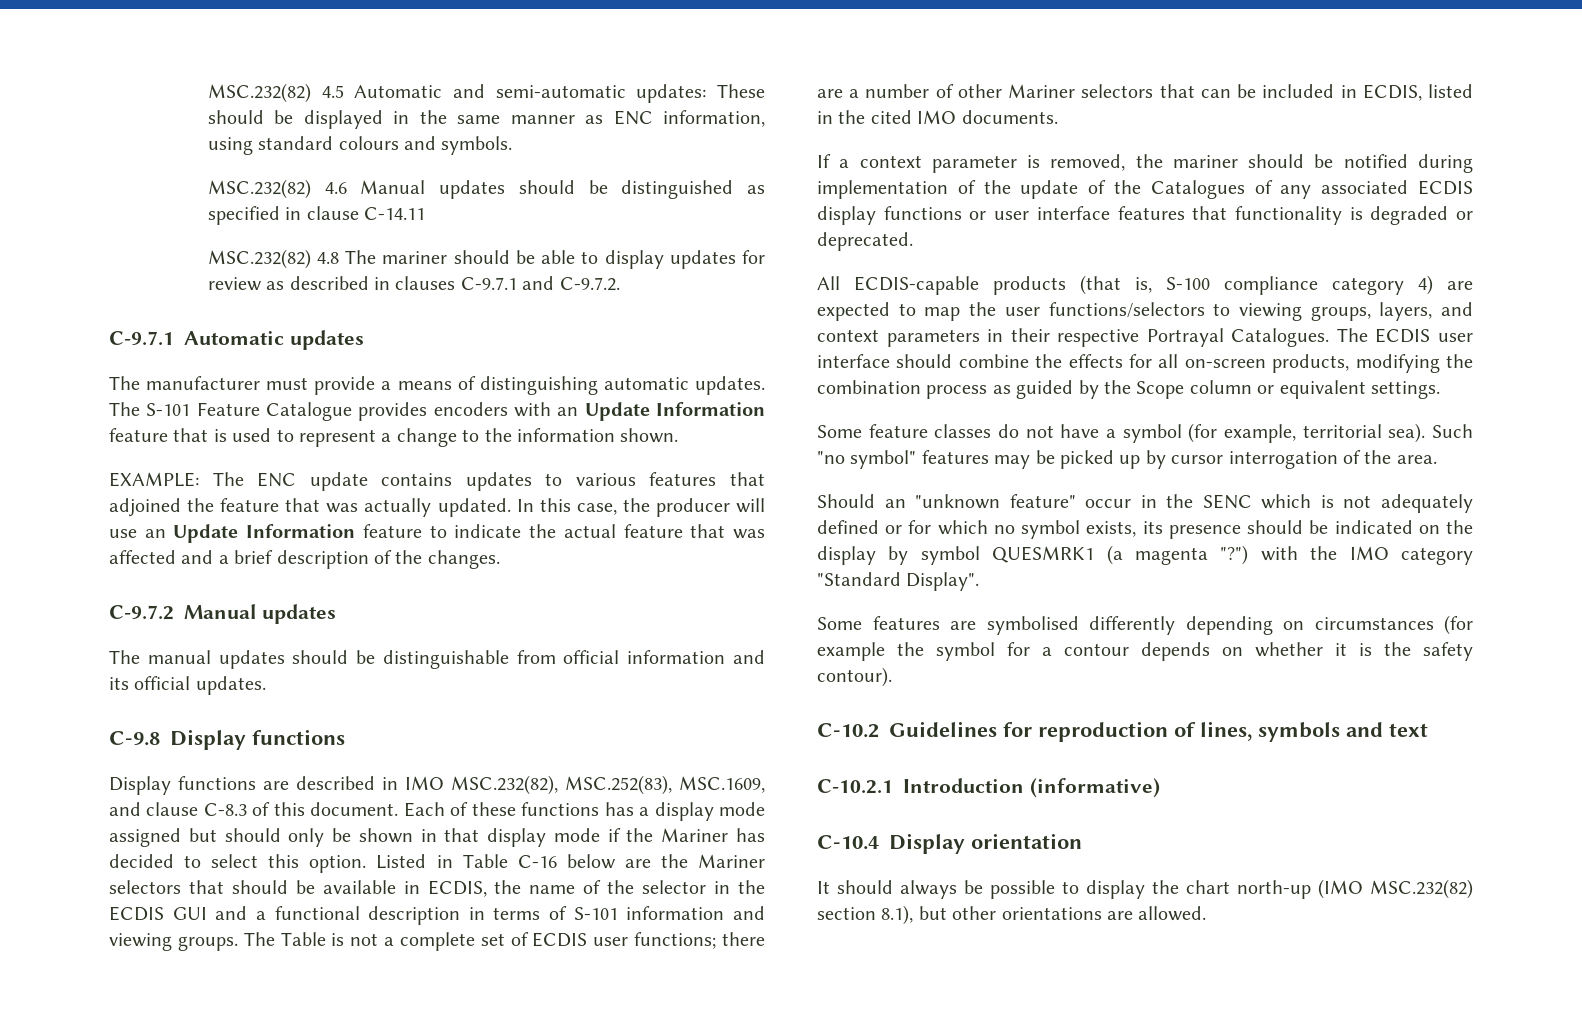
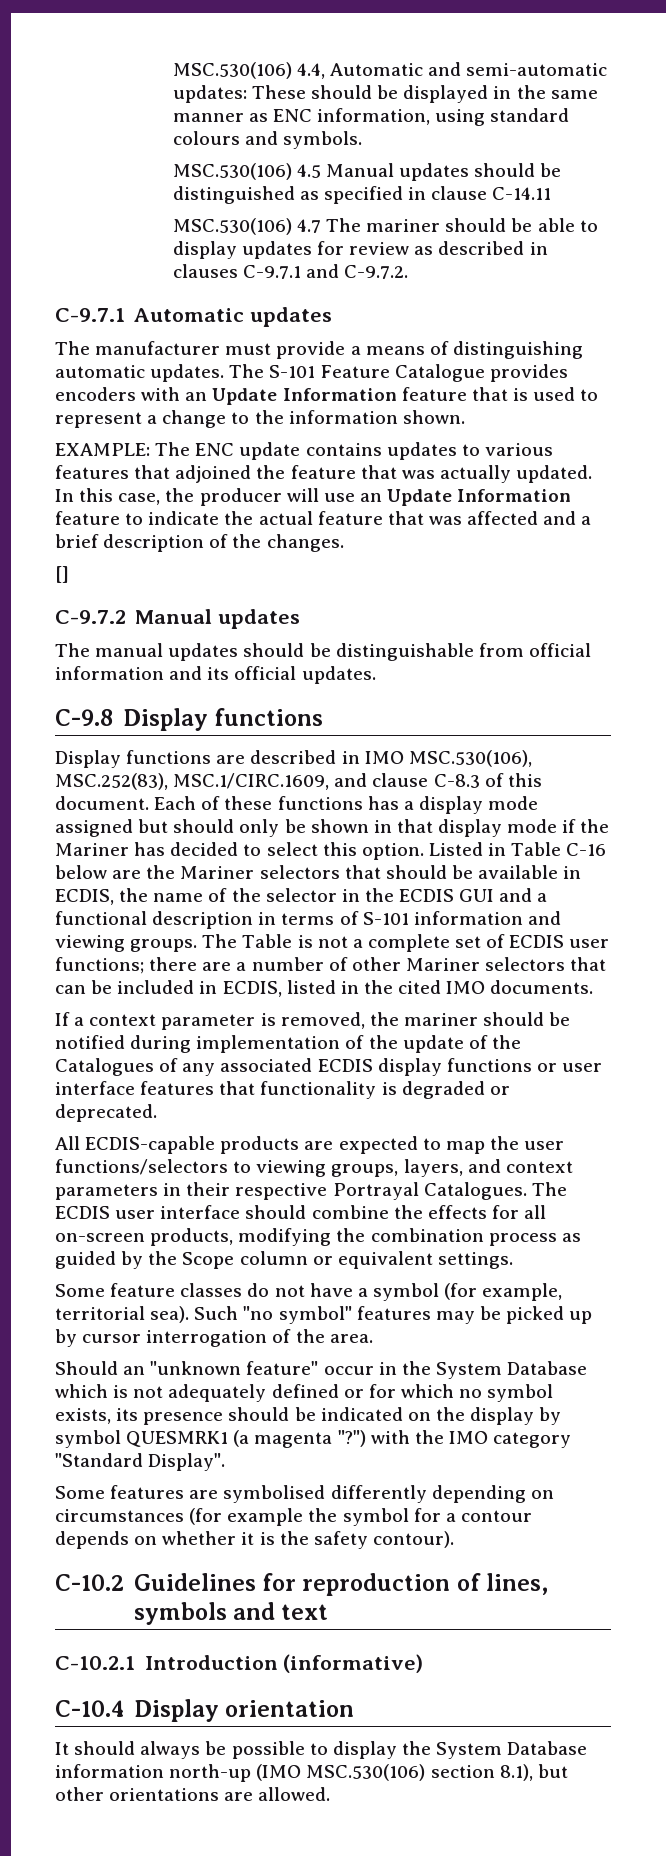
- MSC.232(82) 4.5 Automatic and semi-automatic updates: These should be displayed in the same manner as ENC information, using standard colours and symbols.
+ MSC.530(106) 4.4, Automatic and semi-automatic updates: These should be displayed in the same manner as ENC information, using standard colours and symbols.
- MSC.232(82) 4.6 Manual updates should be distinguished as specified in clause C-14.11
+ MSC.530(106) 4.5 Manual updates should be distinguished as specified in clause C-14.11
- MSC.232(82) 4.8 The mariner should be able to display updates for review as described in clauses C-9.7.1 and C-9.7.2.
+ MSC.530(106) 4.7 The mariner should be able to display updates for review as described in clauses C-9.7.1 and C-9.7.2.
+ []
- Display functions are described in IMO MSC.232(82), MSC.252(83), MSC.1609, and clause C-8.3 of this document.
+ Display functions are described in IMO MSC.530(106), MSC.252(83), MSC.1/CIRC.1609, and clause C-8.3 of this document.
- All ECDIS-capable products (that is, S-100 compliance category 4) are expected to map the user functions/selectors to viewing groups, layers, and context parameters in their respective Portrayal Catalogues.
+ All ECDIS-capable products are expected to map the user functions/selectors to viewing groups, layers, and context parameters in their respective Portrayal Catalogues.
- Should an "unknown feature" occur in the SENC which is not adequately defined or for which no symbol exists, its presence should be indicated on the display by symbol QUESMRK1 (a magenta "?") with the IMO category "Standard Display".
+ Should an "unknown feature" occur in the System Database which is not adequately defined or for which no symbol exists, its presence should be indicated on the display by symbol QUESMRK1 (a magenta "?") with the IMO category "Standard Display".
- It should always be possible to display the chart north-up (IMO MSC.232(82) section 8.1), but other orientations are allowed.
+ It should always be possible to display the System Database information north-up (IMO MSC.530(106) section 8.1), but other orientations are allowed.

